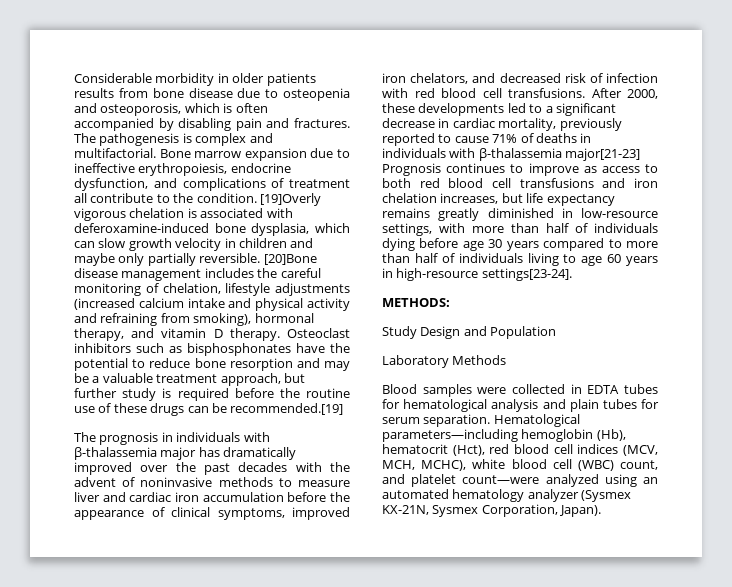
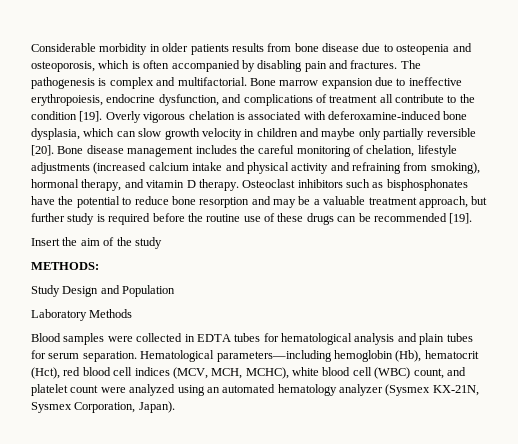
- Bone marrow expansion due to ineffective erythropoiesis, endocrine dysfunction, and complications of treatment all contribute to the condition. [19]Overly vigorous chelation is associated with deferoxamine-induced bone dysplasia, which can slow growth velocity in children and maybe only partially reversible. [20]Bone disease management includes the careful monitoring of chelation, lifestyle adjustments (increased calcium intake and physical activity and refraining from smoking), hormonal therapy, and vitamin D therapy.
+ Bone marrow expansion due to ineffective erythropoiesis, endocrine dysfunction, and complications of treatment all contribute to the condition [19]. Overly vigorous chelation is associated with deferoxamine-induced bone dysplasia, which can slow growth velocity in children and maybe only partially reversible [20]. Bone disease management includes the careful monitoring of chelation, lifestyle adjustments (increased calcium intake and physical activity and refraining from smoking), hormonal therapy, and vitamin D therapy.
- Osteoclast inhibitors such as bisphosphonates have the potential to reduce bone resorption and may be a valuable treatment approach, but further study is required before the routine use of these drugs can be recommended.[19]
- The prognosis in individuals with β-thalassemia major has dramatically improved over the past decades with the advent of noninvasive methods to measure liver and cardiac iron accumulation before the appearance of clinical symptoms, improved iron chelators, and decreased risk of infection with red blood cell transfusions. After 2000, these developments led to a significant decrease in cardiac mortality, previously reported to cause 71% of deaths in individuals with β-thalassemia major[21-23] Prognosis continues to improve as access to both red blood cell transfusions and iron chelation increases, but life expectancy remains greatly diminished in low-resource settings, with more than half of individuals dying before age 30 years compared to more than half of individuals living to age 60 years in high-resource settings[23-24].
+ Osteoclast inhibitors such as bisphosphonates have the potential to reduce bone resorption and may be a valuable treatment approach, but further study is required before the routine use of these drugs can be recommended [19].
+ Insert the aim of the study
- Hematological parameters—including hemoglobin (Hb), hematocrit (Hct), red blood cell indices (MCV, MCH, MCHC), white blood cell (WBC) count, and platelet count—were analyzed using an automated hematology analyzer (Sysmex KX-21N, Sysmex Corporation, Japan).
+ Hematological parameters—including hemoglobin (Hb), hematocrit (Hct), red blood cell indices (MCV, MCH, MCHC), white blood cell (WBC) count, and platelet count were analyzed using an automated hematology analyzer (Sysmex KX-21N, Sysmex Corporation, Japan).

